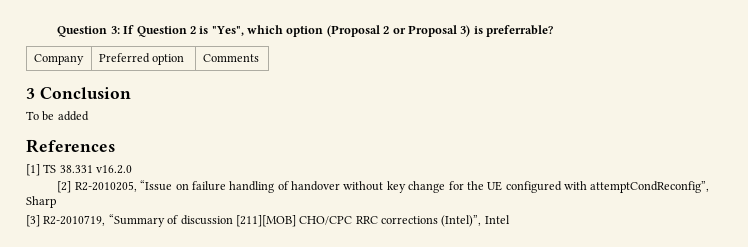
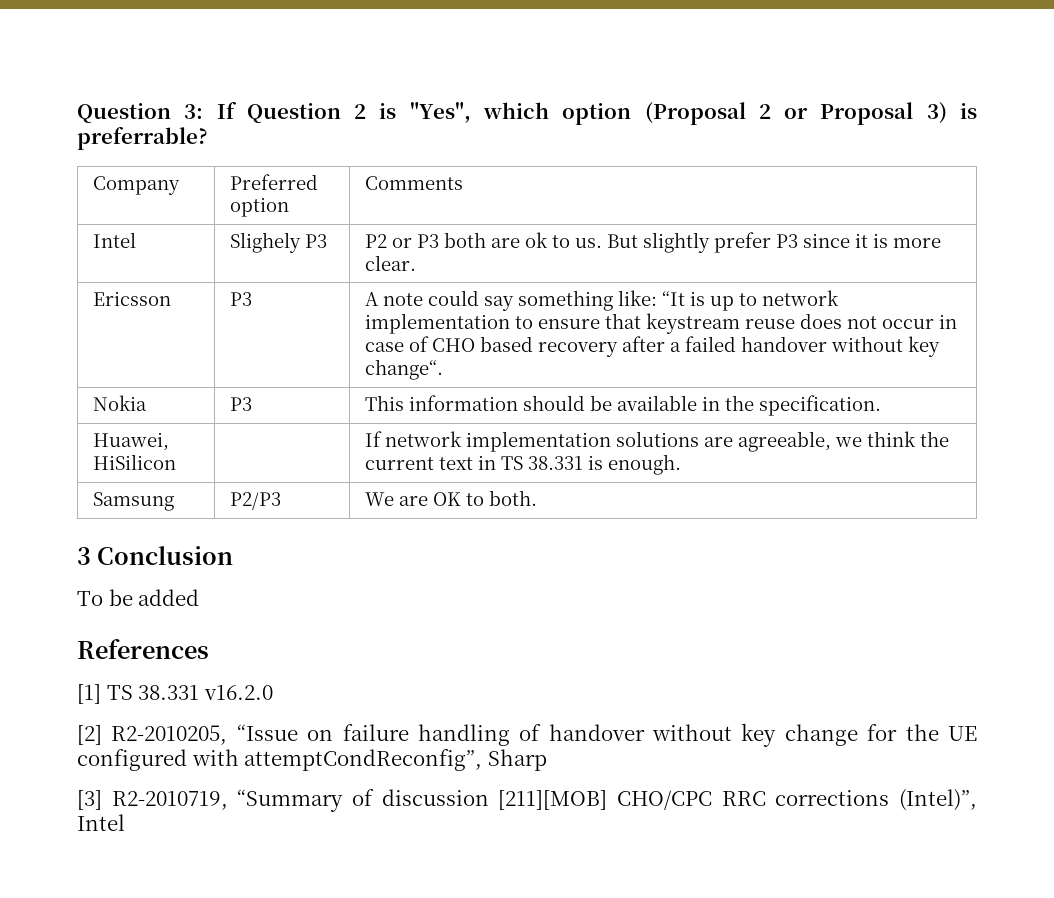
+ Intel | Slighely P3 | P2 or P3 both are ok to us. But slightly prefer P3 since it is more clear.
+ Ericsson | P3 | A note could say something like: “It is up to network implementation to ensure that keystream reuse does not occur in case of CHO based recovery after a failed handover without key change“.
+ Nokia | P3 | This information should be available in the specification.
+ Huawei, HiSilicon | | If network implementation solutions are agreeable, we think the current text in TS 38.331 is enough.
+ Samsung | P2/P3 | We are OK to both.

